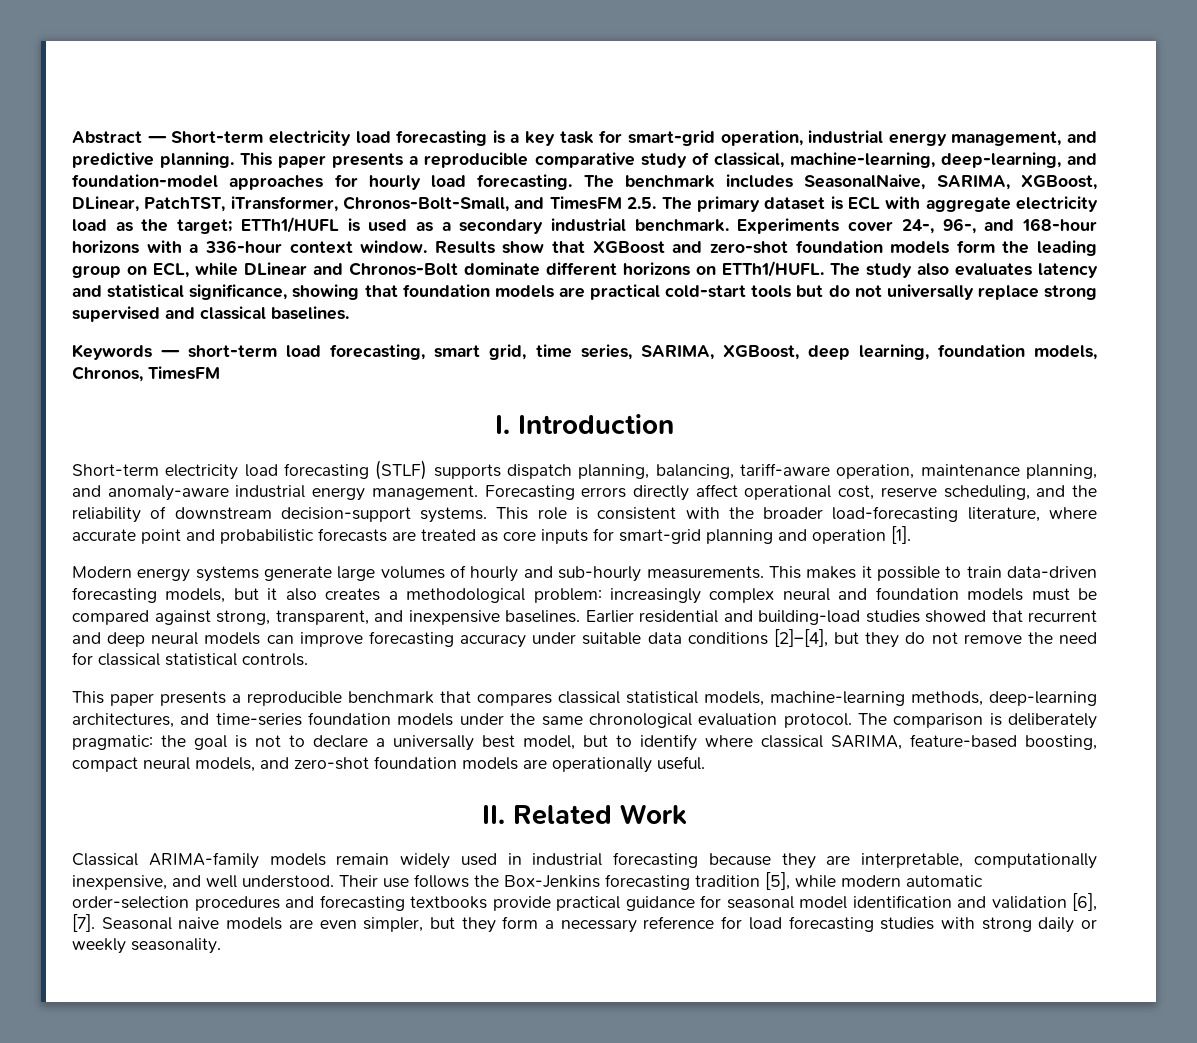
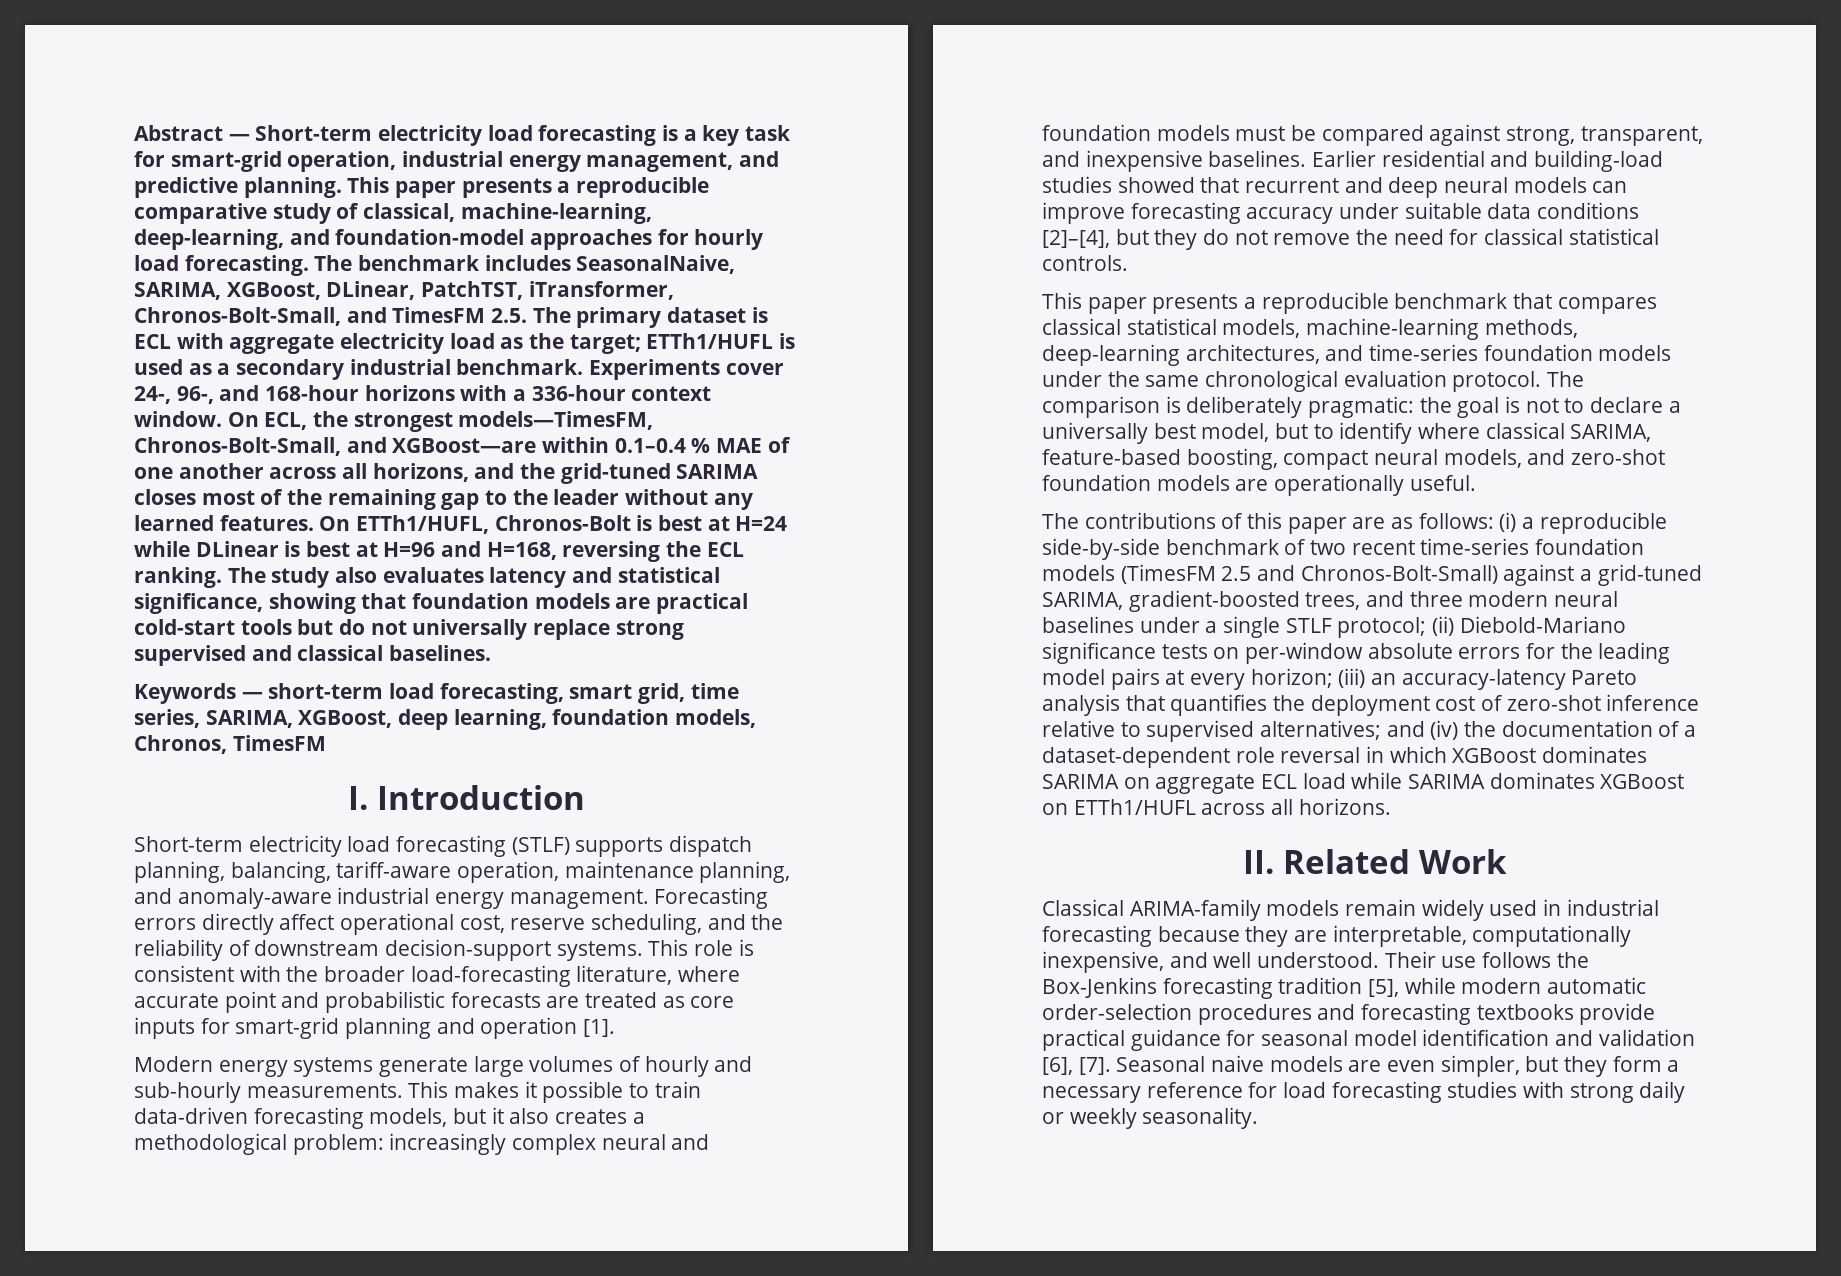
- Results show that XGBoost and zero-shot foundation models form the leading group on ECL, while DLinear and Chronos-Bolt dominate different horizons on ETTh1/HUFL.
+ On ECL, the strongest models—TimesFM, Chronos-Bolt-Small, and XGBoost—are within 0.1–0.4 % MAE of one another across all horizons, and the grid-tuned SARIMA closes most of the remaining gap to the leader without any learned features. On ETTh1/HUFL, Chronos-Bolt is best at H=24 while DLinear is best at H=96 and H=168, reversing the ECL ranking.
+ The contributions of this paper are as follows: (i) a reproducible side-by-side benchmark of two recent time-series foundation models (TimesFM 2.5 and Chronos-Bolt-Small) against a grid-tuned SARIMA, gradient-boosted trees, and three modern neural baselines under a single STLF protocol; (ii) Diebold-Mariano significance tests on per-window absolute errors for the leading model pairs at every horizon; (iii) an accuracy-latency Pareto analysis that quantifies the deployment cost of zero-shot inference relative to supervised alternatives; and (iv) the documentation of a dataset-dependent role reversal in which XGBoost dominates SARIMA on aggregate ECL load while SARIMA dominates XGBoost on ETTh1/HUFL across all horizons.

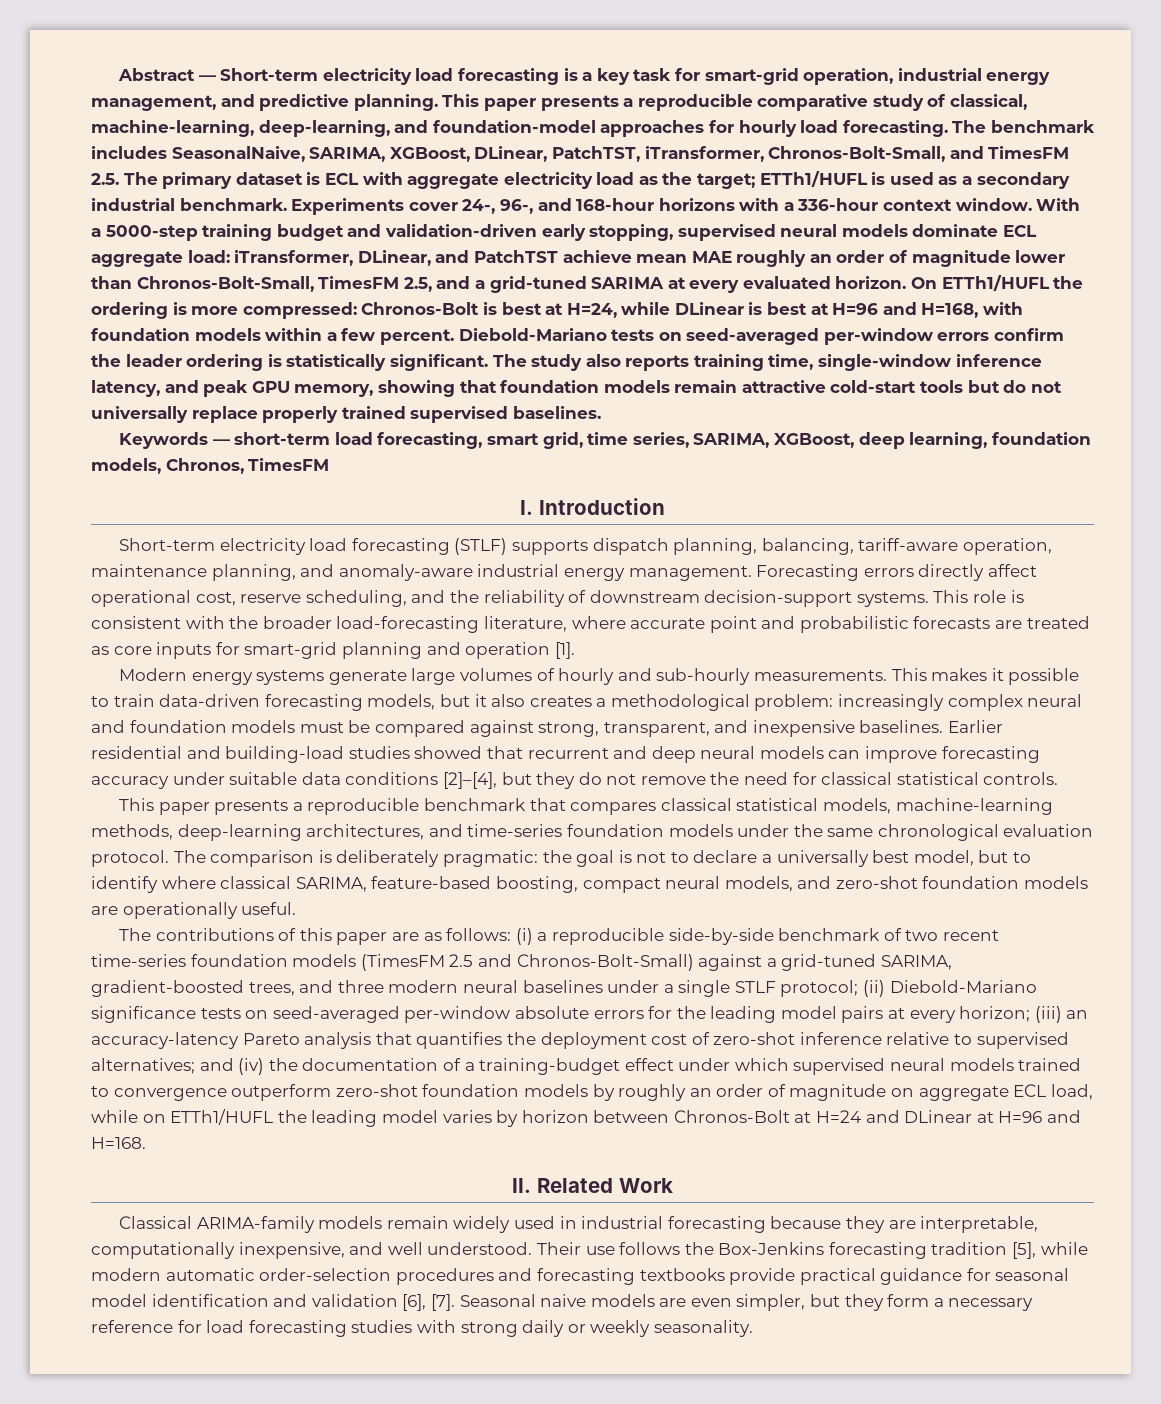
- On ECL, the strongest models—TimesFM, Chronos-Bolt-Small, and XGBoost—are within 0.1–0.4 % MAE of one another across all horizons, and the grid-tuned SARIMA closes most of the remaining gap to the leader without any learned features. On ETTh1/HUFL, Chronos-Bolt is best at H=24 while DLinear is best at H=96 and H=168, reversing the ECL ranking. The study also evaluates latency and statistical significance, showing that foundation models are practical cold-start tools but do not universally replace strong supervised and classical baselines.
+ With a 5000-step training budget and validation-driven early stopping, supervised neural models dominate ECL aggregate load: iTransformer, DLinear, and PatchTST achieve mean MAE roughly an order of magnitude lower than Chronos-Bolt-Small, TimesFM 2.5, and a grid-tuned SARIMA at every evaluated horizon. On ETTh1/HUFL the ordering is more compressed: Chronos-Bolt is best at H=24, while DLinear is best at H=96 and H=168, with foundation models within a few percent. Diebold-Mariano tests on seed-averaged per-window errors confirm the leader ordering is statistically significant. The study also reports training time, single-window inference latency, and peak GPU memory, showing that foundation models remain attractive cold-start tools but do not universally replace properly trained supervised baselines.
- (ii) Diebold-Mariano significance tests on per-window absolute errors for the leading model pairs at every horizon;
+ (ii) Diebold-Mariano significance tests on seed-averaged per-window absolute errors for the leading model pairs at every horizon;
- and (iv) the documentation of a dataset-dependent role reversal in which XGBoost dominates SARIMA on aggregate ECL load while SARIMA dominates XGBoost on ETTh1/HUFL across all horizons.
+ and (iv) the documentation of a training-budget effect under which supervised neural models trained to convergence outperform zero-shot foundation models by roughly an order of magnitude on aggregate ECL load, while on ETTh1/HUFL the leading model varies by horizon between Chronos-Bolt at H=24 and DLinear at H=96 and H=168.

